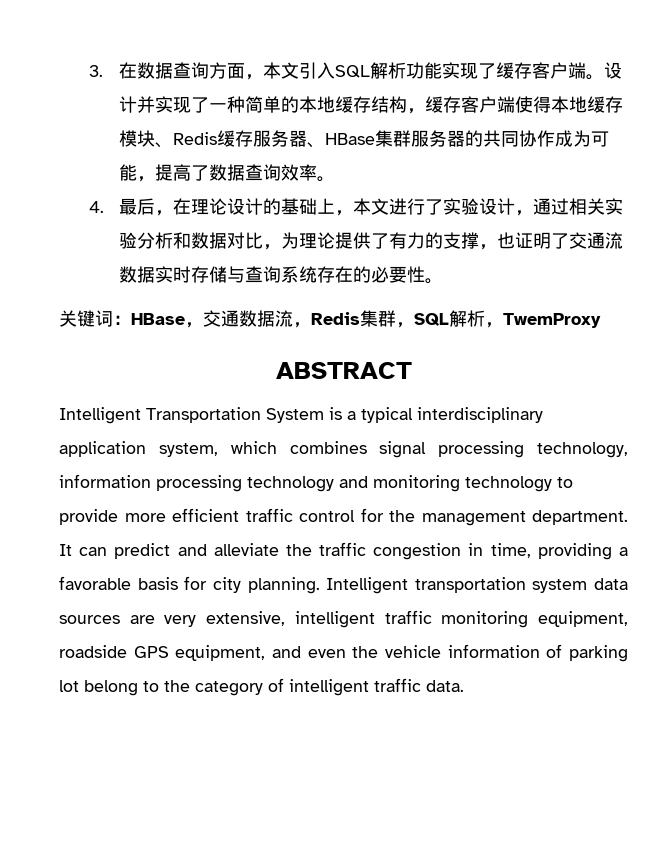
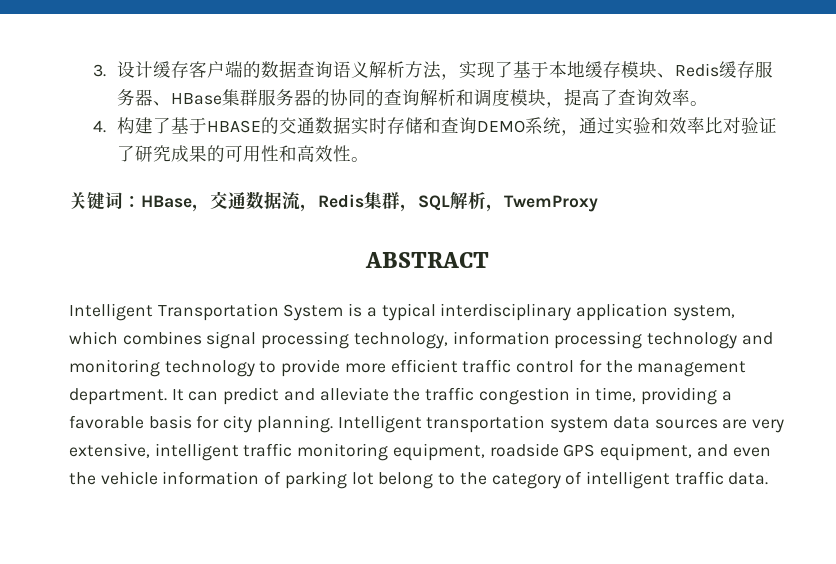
- 3.在数据查询方面，本文引入SQL解析功能实现了缓存客户端。设计并实现了一种简单的本地缓存结构，缓存客户端使得本地缓存模块、Redis缓存服务器、HBase集群服务器的共同协作成为可能，提高了数据查询效率。
+ 3.设计缓存客户端的数据查询语义解析方法，实现了基于本地缓存模块、Redis缓存服务器、HBase集群服务器的协同的查询解析和调度模块，提高了查询效率。
- 4.最后，在理论设计的基础上，本文进行了实验设计，通过相关实验分析和数据对比，为理论提供了有力的支撑，也证明了交通流数据实时存储与查询系统存在的必要性。
+ 4.构建了基于HBASE的交通数据实时存储和查询DEMO系统，通过实验和效率比对验证了研究成果的可用性和高效性。

